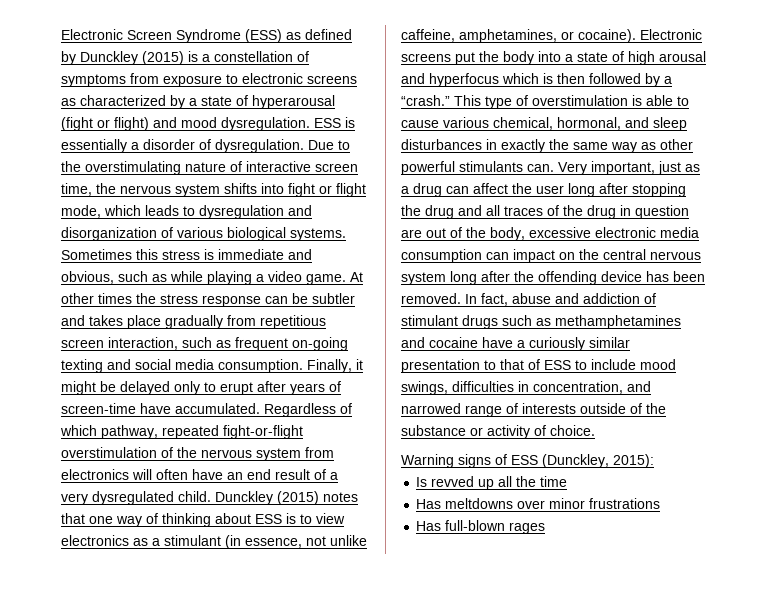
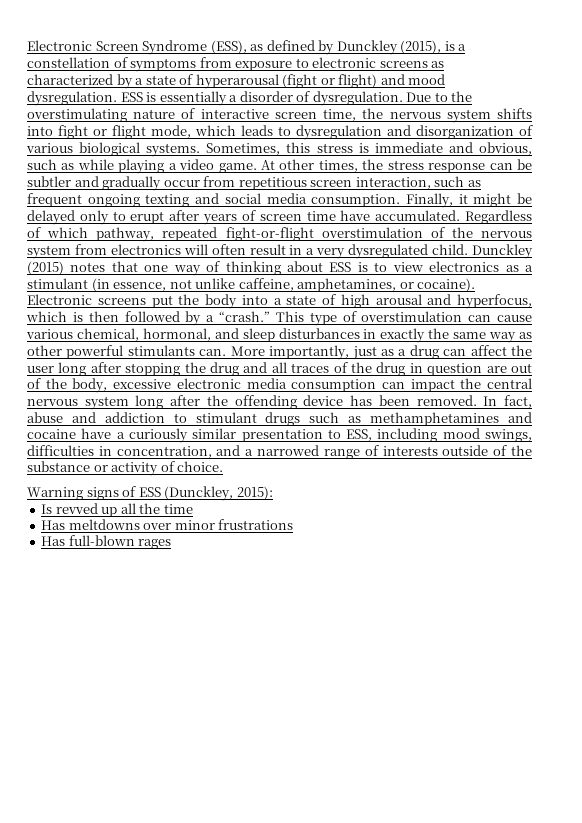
- Electronic Screen Syndrome (ESS) as defined by Dunckley (2015) is a constellation of symptoms from exposure to electronic screens as characterized by a state of hyperarousal (fight or flight) and mood dysregulation.
+ Electronic Screen Syndrome (ESS), as defined by Dunckley (2015), is a constellation of symptoms from exposure to electronic screens as characterized by a state of hyperarousal (fight or flight) and mood dysregulation.
- Sometimes this stress is immediate and obvious, such as while playing a video game.
+ Sometimes, this stress is immediate and obvious, such as while playing a video game.
- At other times the stress response can be subtler and takes place gradually from repetitious screen interaction, such as frequent on-going texting and social media consumption.
+ At other times, the stress response can be subtler and gradually occur from repetitious screen interaction, such as frequent ongoing texting and social media consumption.
- Finally, it might be delayed only to erupt after years of screen-time have accumulated.
+ Finally, it might be delayed only to erupt after years of screen time have accumulated.
- Regardless of which pathway, repeated fight-or-flight overstimulation of the nervous system from electronics will often have an end result of a very dysregulated child.
+ Regardless of which pathway, repeated fight-or-flight overstimulation of the nervous system from electronics will often result in a very dysregulated child.
- Electronic screens put the body into a state of high arousal and hyperfocus which is then followed by a “crash.”
+ Electronic screens put the body into a state of high arousal and hyperfocus, which is then followed by a “crash.”
- This type of overstimulation is able to cause various chemical, hormonal, and sleep disturbances in exactly the same way as other powerful stimulants can.
+ This type of overstimulation can cause various chemical, hormonal, and sleep disturbances in exactly the same way as other powerful stimulants can.
- Very important, just as a drug can affect the user long after stopping the drug and all traces of the drug in question are out of the body, excessive electronic media consumption can impact on the central nervous system long after the offending device has been removed.
+ More importantly, just as a drug can affect the user long after stopping the drug and all traces of the drug in question are out of the body, excessive electronic media consumption can impact the central nervous system long after the offending device has been removed.
- In fact, abuse and addiction of stimulant drugs such as methamphetamines and cocaine have a curiously similar presentation to that of ESS to include mood swings, difficulties in concentration, and narrowed range of interests outside of the substance or activity of choice.
+ In fact, abuse and addiction to stimulant drugs such as methamphetamines and cocaine have a curiously similar presentation to ESS, including mood swings, difficulties in concentration, and a narrowed range of interests outside of the substance or activity of choice.

